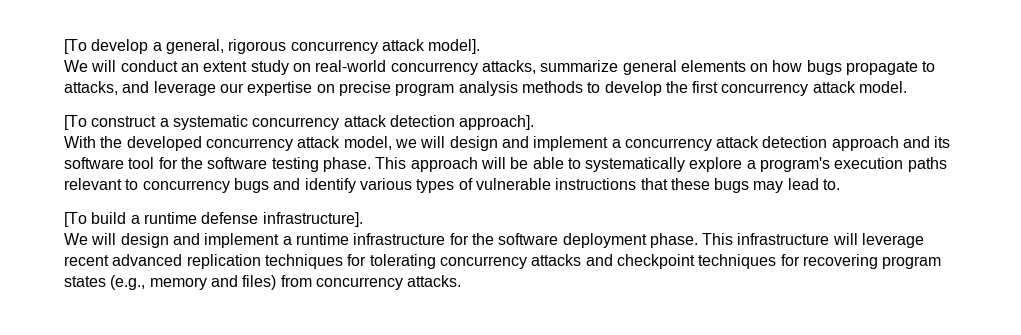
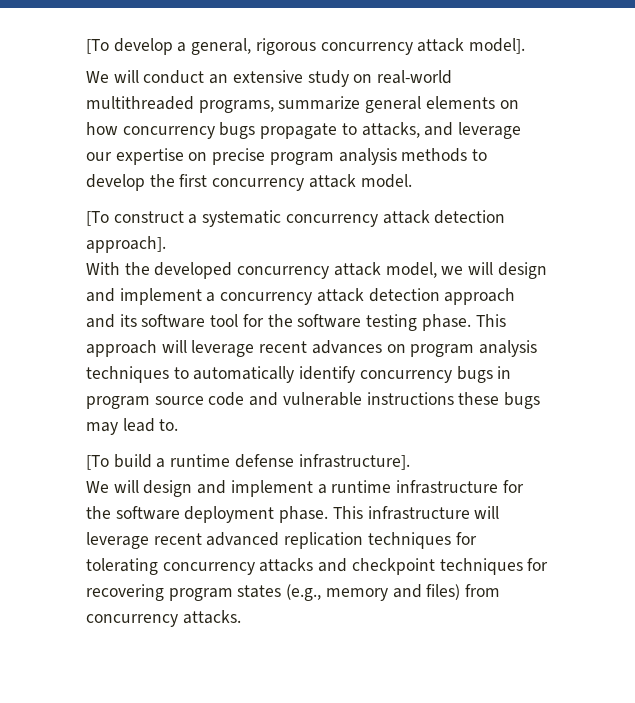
- We will conduct an extent study on real-world concurrency attacks, summarize general elements on how bugs propagate to attacks, and leverage our expertise on precise program analysis methods to develop the first concurrency attack model.
+ We will conduct an extensive study on real-world multithreaded programs, summarize general elements on how concurrency bugs propagate to attacks, and leverage our expertise on precise program analysis methods to develop the first concurrency attack model.
- This approach will be able to systematically explore a program's execution paths relevant to concurrency bugs and identify various types of vulnerable instructions that these bugs may lead to.
+ This approach will leverage recent advances on program analysis techniques to automatically identify concurrency bugs in program source code and vulnerable instructions these bugs may lead to.

